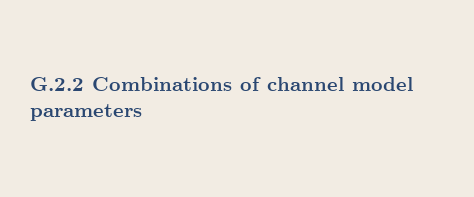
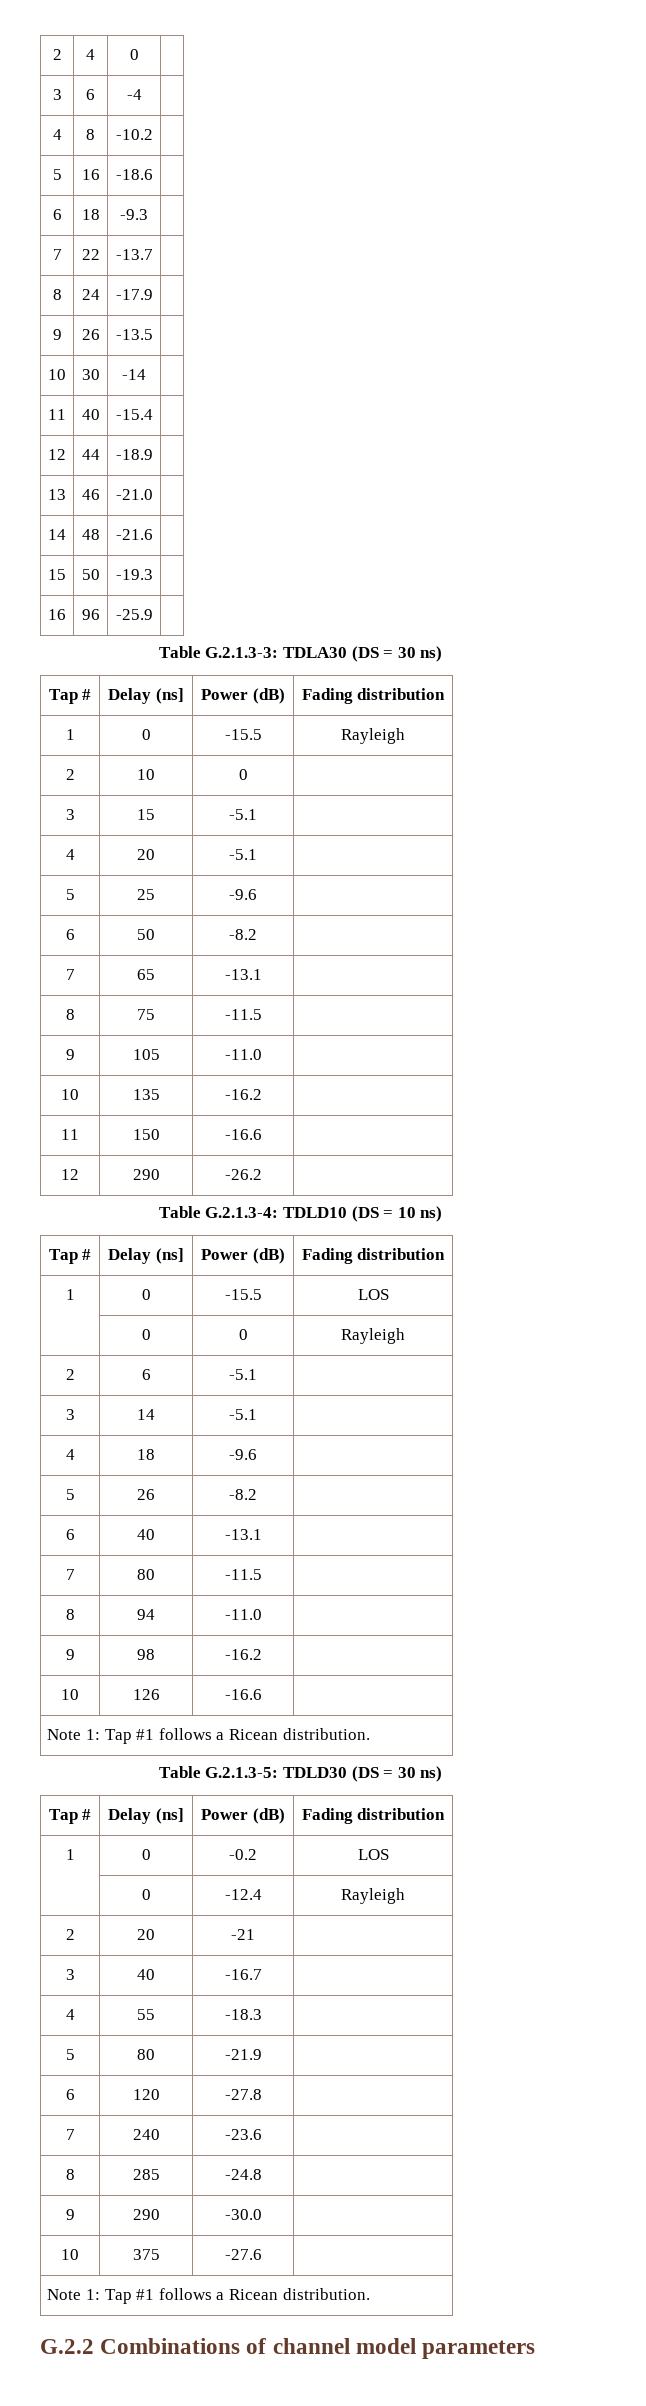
+ 2 | 4 | 0 |
+ 3 | 6 | -4 |
+ 4 | 8 | -10.2 |
+ 5 | 16 | -18.6 |
+ 6 | 18 | -9.3 |
+ 7 | 22 | -13.7 |
+ 8 | 24 | -17.9 |
+ 9 | 26 | -13.5 |
+ 10 | 30 | -14 |
+ 11 | 40 | -15.4 |
+ 12 | 44 | -18.9 |
+ 13 | 46 | -21.0 |
+ 14 | 48 | -21.6 |
+ 15 | 50 | -19.3 |
+ 16 | 96 | -25.9 |
+ Table G.2.1.3-3: TDLA30 (DS = 30 ns)
+ Tap # | Delay (ns] | Power (dB) | Fading distribution
+ 1 | 0 | -15.5 | Rayleigh
+ 2 | 10 | 0 |
+ 3 | 15 | -5.1 |
+ 4 | 20 | -5.1 |
+ 5 | 25 | -9.6 |
+ 6 | 50 | -8.2 |
+ 7 | 65 | -13.1 |
+ 8 | 75 | -11.5 |
+ 9 | 105 | -11.0 |
+ 10 | 135 | -16.2 |
+ 11 | 150 | -16.6 |
+ 12 | 290 | -26.2 |
+ Table G.2.1.3-4: TDLD10 (DS = 10 ns)
+ Tap # | Delay (ns] | Power (dB) | Fading distribution
+ 1 | 0 | -15.5 | LOS
+ | 0 | 0 | Rayleigh
+ 2 | 6 | -5.1 |
+ 3 | 14 | -5.1 |
+ 4 | 18 | -9.6 |
+ 5 | 26 | -8.2 |
+ 6 | 40 | -13.1 |
+ 7 | 80 | -11.5 |
+ 8 | 94 | -11.0 |
+ 9 | 98 | -16.2 |
+ 10 | 126 | -16.6 |
+ Note 1: Tap #1 follows a Ricean distribution.
+ Table G.2.1.3-5: TDLD30 (DS = 30 ns)
+ Tap # | Delay (ns] | Power (dB) | Fading distribution
+ 1 | 0 | -0.2 | LOS
+ | 0 | -12.4 | Rayleigh
+ 2 | 20 | -21 |
+ 3 | 40 | -16.7 |
+ 4 | 55 | -18.3 |
+ 5 | 80 | -21.9 |
+ 6 | 120 | -27.8 |
+ 7 | 240 | -23.6 |
+ 8 | 285 | -24.8 |
+ 9 | 290 | -30.0 |
+ 10 | 375 | -27.6 |
+ Note 1: Tap #1 follows a Ricean distribution.

